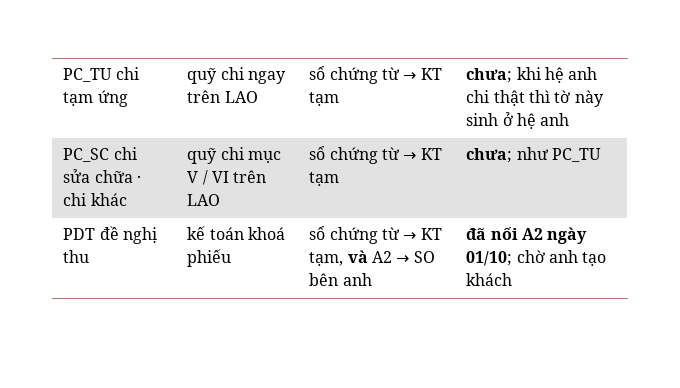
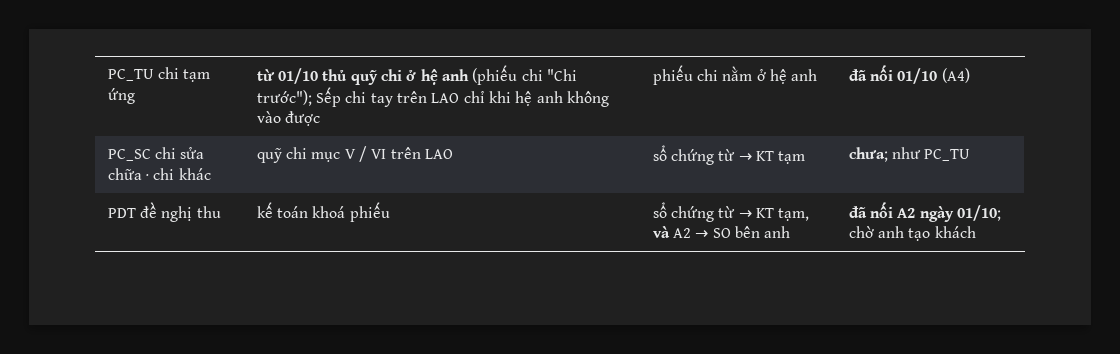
- PC_TU chi tạm ứng | quỹ chi ngay trên LAO | sổ chứng từ → KT tạm | chưa; khi hệ anh chi thật thì tờ này sinh ở hệ anh
+ PC_TU chi tạm ứng | từ 01/10 thủ quỹ chi ở hệ anh (phiếu chi "Chi trước"); Sếp chi tay trên LAO chỉ khi hệ anh không vào được | phiếu chi nằm ở hệ anh | đã nối 01/10 (A4)

